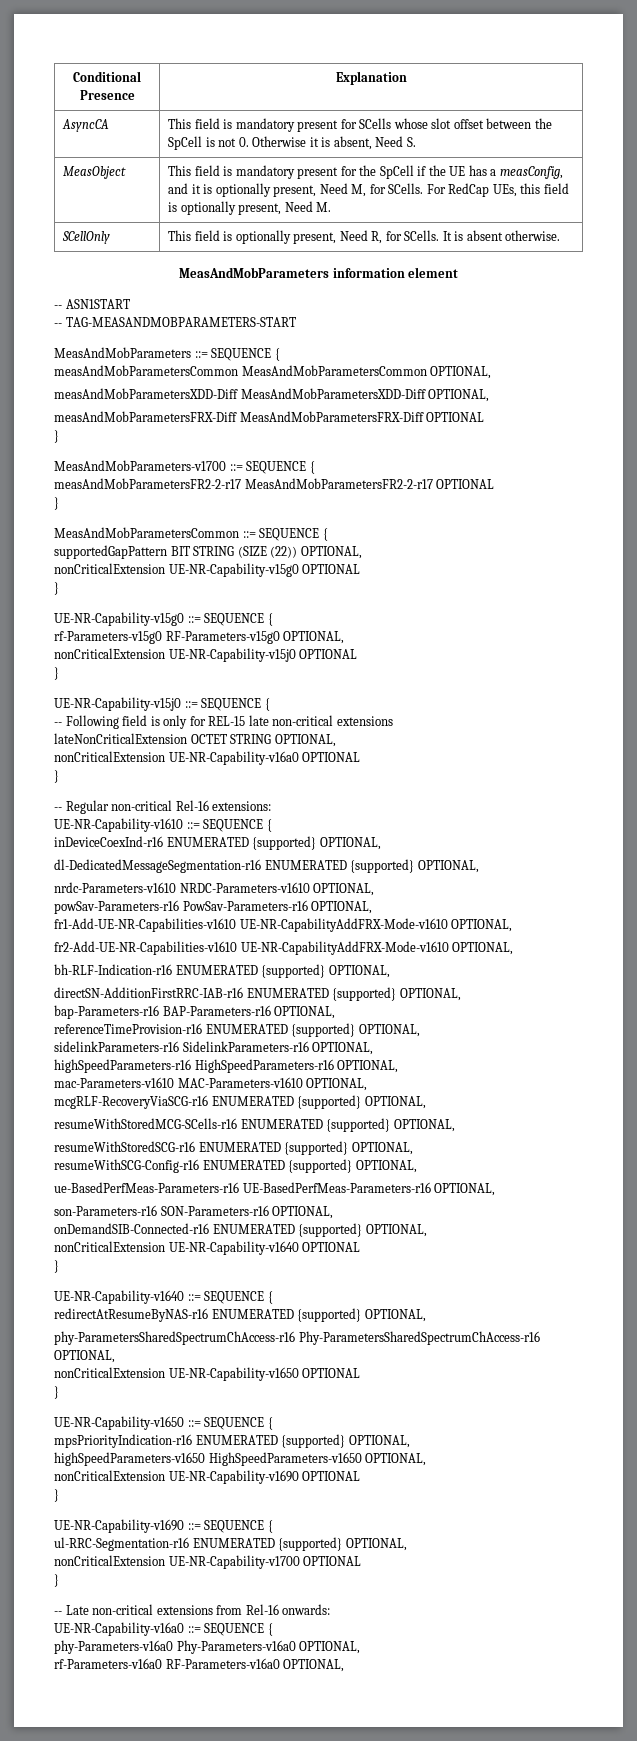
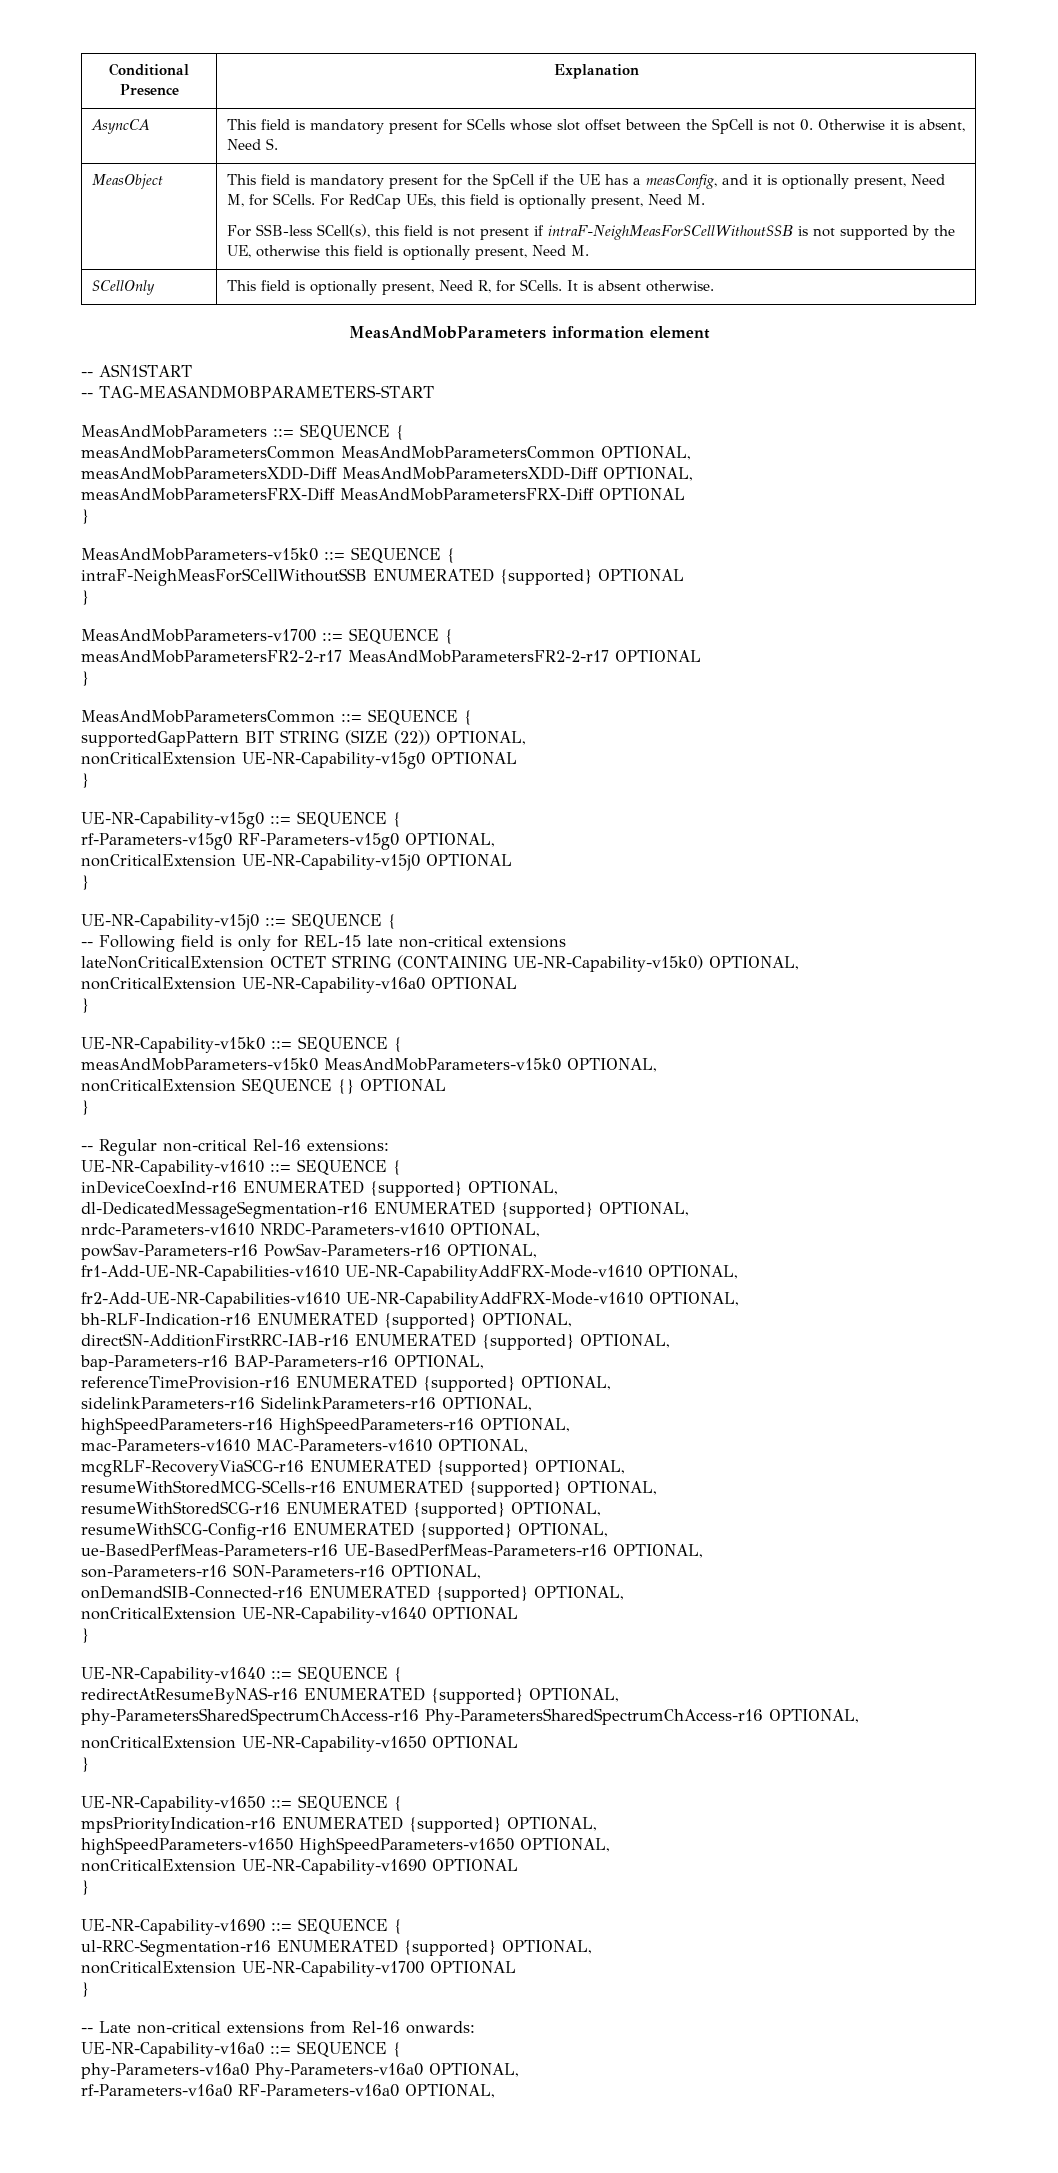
+ For SSB-less SCell(s), this field is not present if intraF-NeighMeasForSCellWithoutSSB is not supported by the UE, otherwise this field is optionally present, Need M.
+ MeasAndMobParameters-v15k0 ::= SEQUENCE {
+ intraF-NeighMeasForSCellWithoutSSB ENUMERATED {supported} OPTIONAL
+ }
- lateNonCriticalExtension OCTET STRING OPTIONAL,
+ lateNonCriticalExtension OCTET STRING (CONTAINING UE-NR-Capability-v15k0) OPTIONAL,
+ UE-NR-Capability-v15k0 ::= SEQUENCE {
+ measAndMobParameters-v15k0 MeasAndMobParameters-v15k0 OPTIONAL,
+ nonCriticalExtension SEQUENCE {} OPTIONAL
+ }

